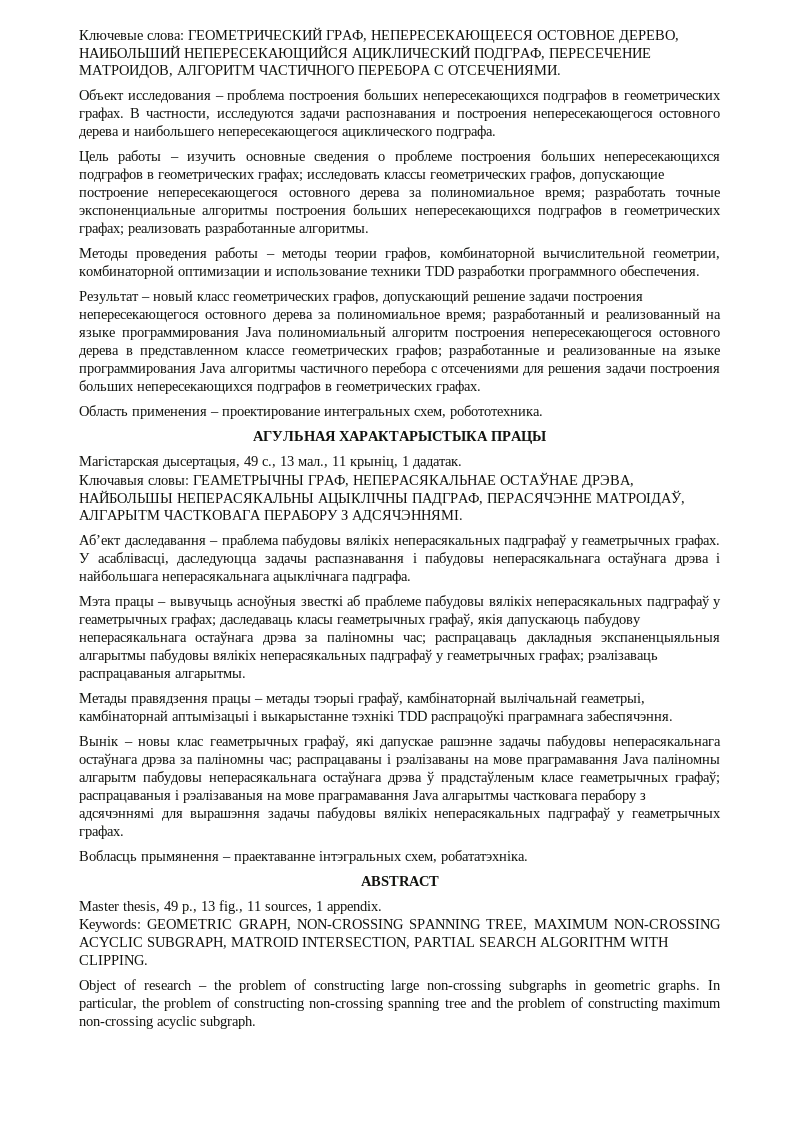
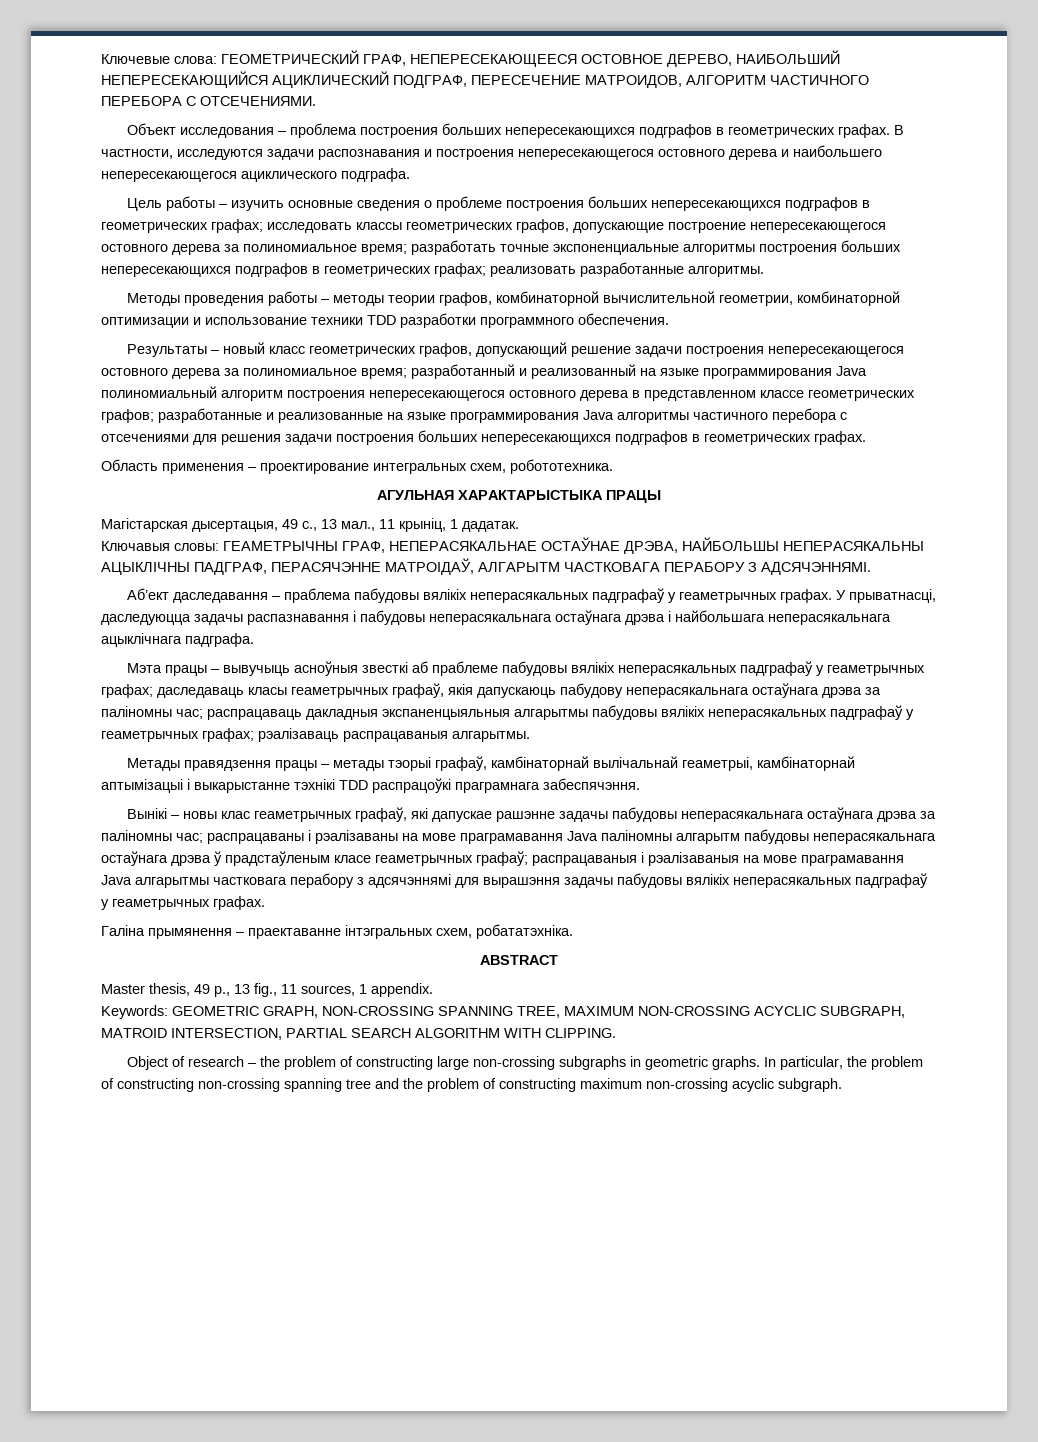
- Результат – новый класс геометрических графов, допускающий решение задачи построения непересекающегося остовного дерева за полиномиальное время; разработанный и реализованный на языке программирования Java полиномиальный алгоритм построения непересекающегося остовного дерева в представленном классе геометрических графов; разработанные и реализованные на языке программирования Java алгоритмы частичного перебора с отсечениями для решения задачи построения больших непересекающихся подграфов в геометрических графах.
+ Результаты – новый класс геометрических графов, допускающий решение задачи построения непересекающегося остовного дерева за полиномиальное время; разработанный и реализованный на языке программирования Java полиномиальный алгоритм построения непересекающегося остовного дерева в представленном классе геометрических графов; разработанные и реализованные на языке программирования Java алгоритмы частичного перебора с отсечениями для решения задачи построения больших непересекающихся подграфов в геометрических графах.
- У асаблівасці, даследуюцца задачы распазнавання і пабудовы неперасякальнага остаўнага дрэва і найбольшага неперасякальнага ацыклічнага падграфа.
+ У прыватнасці, даследуюцца задачы распазнавання і пабудовы неперасякальнага остаўнага дрэва і найбольшага неперасякальнага ацыклічнага падграфа.
- Вынік – новы клас геаметрычных графаў, які дапускае рашэнне задачы пабудовы неперасякальнага остаўнага дрэва за паліномны час; распрацаваны і рэалізаваны на мове праграмавання Java паліномны алгарытм пабудовы неперасякальнага остаўнага дрэва ў прадстаўленым класе геаметрычных графаў; распрацаваныя і рэалізаваныя на мове праграмавання Java алгарытмы частковага перабору з адсячэннямі для вырашэння задачы пабудовы вялікіх неперасякальных падграфаў у геаметрычных графах.
+ Вынікі – новы клас геаметрычных графаў, які дапускае рашэнне задачы пабудовы неперасякальнага остаўнага дрэва за паліномны час; распрацаваны і рэалізаваны на мове праграмавання Java паліномны алгарытм пабудовы неперасякальнага остаўнага дрэва ў прадстаўленым класе геаметрычных графаў; распрацаваныя і рэалізаваныя на мове праграмавання Java алгарытмы частковага перабору з адсячэннямі для вырашэння задачы пабудовы вялікіх неперасякальных падграфаў у геаметрычных графах.
- Вобласць прымянення – праектаванне інтэгральных схем, робататэхніка.
+ Галіна прымянення – праектаванне інтэгральных схем, робататэхніка.

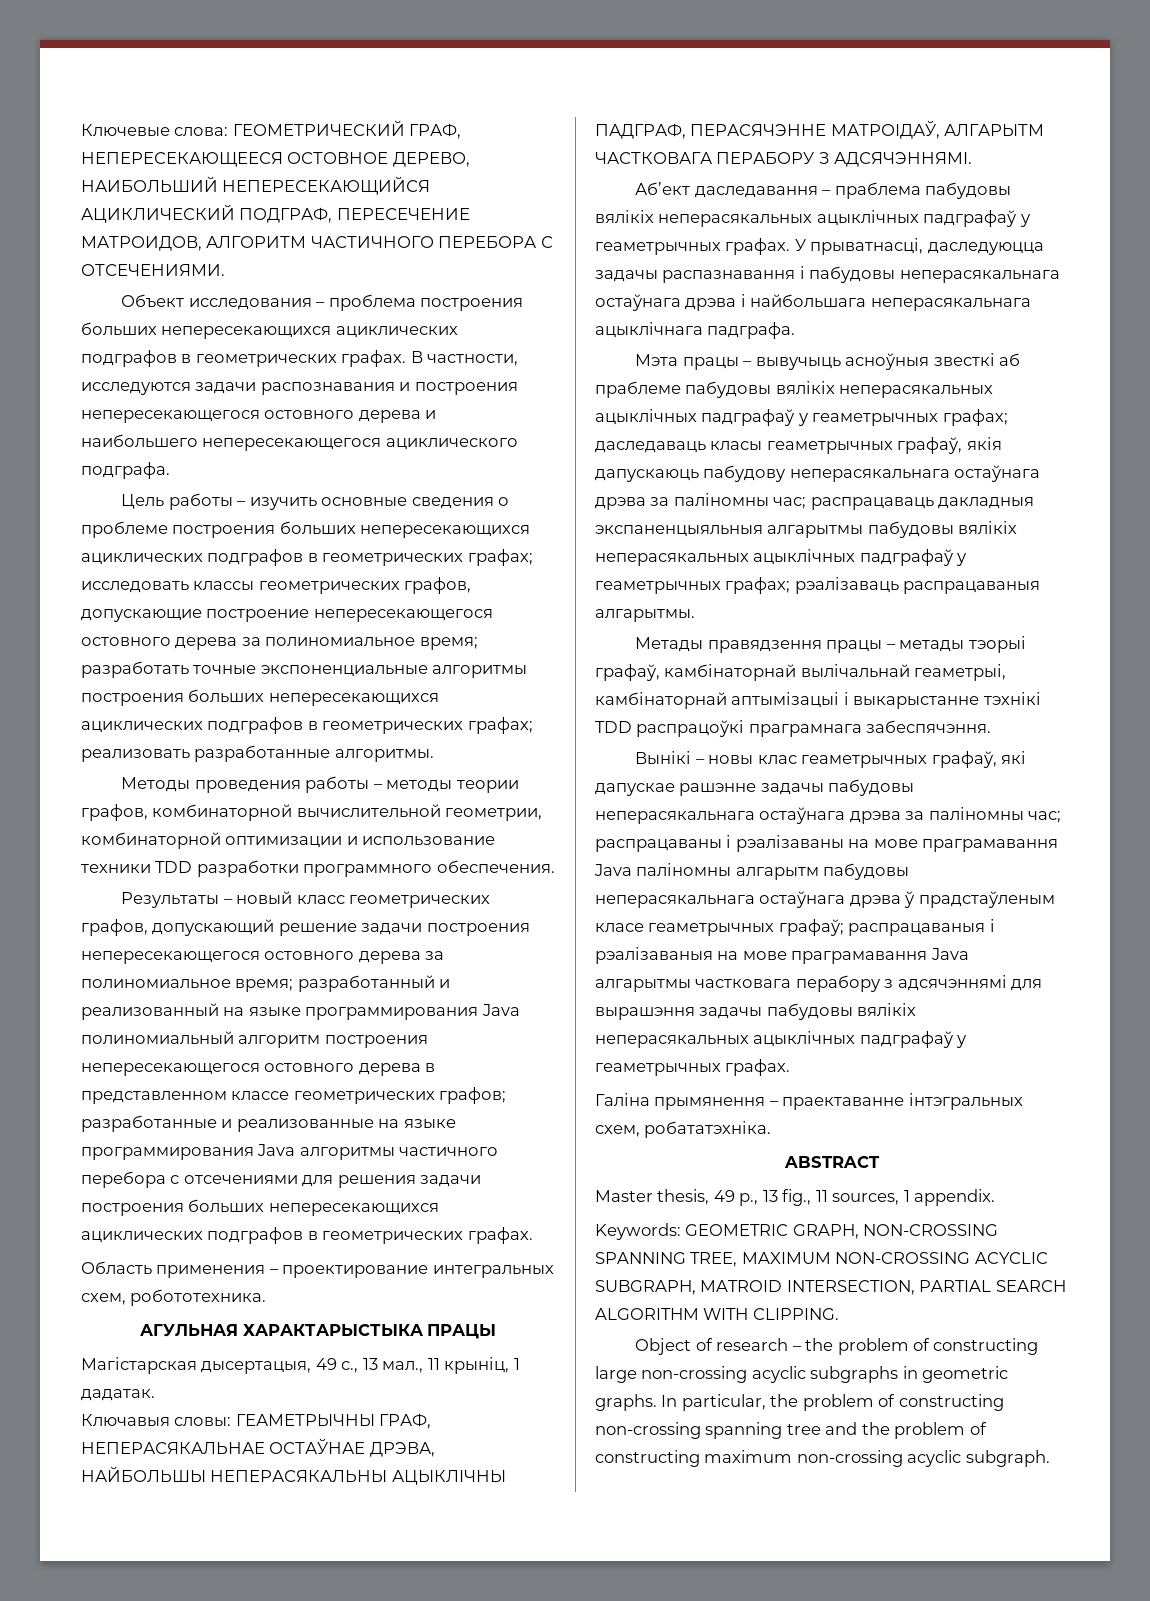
- Объект исследования – проблема построения больших непересекающихся подграфов в геометрических графах.
+ Объект исследования – проблема построения больших непересекающихся ациклических подграфов в геометрических графах.
- Цель работы – изучить основные сведения о проблеме построения больших непересекающихся подграфов в геометрических графах; исследовать классы геометрических графов, допускающие построение непересекающегося остовного дерева за полиномиальное время; разработать точные экспоненциальные алгоритмы построения больших непересекающихся подграфов в геометрических графах; реализовать разработанные алгоритмы.
+ Цель работы – изучить основные сведения о проблеме построения больших непересекающихся ациклических подграфов в геометрических графах; исследовать классы геометрических графов, допускающие построение непересекающегося остовного дерева за полиномиальное время; разработать точные экспоненциальные алгоритмы построения больших непересекающихся ациклических подграфов в геометрических графах; реализовать разработанные алгоритмы.
- Результаты – новый класс геометрических графов, допускающий решение задачи построения непересекающегося остовного дерева за полиномиальное время; разработанный и реализованный на языке программирования Java полиномиальный алгоритм построения непересекающегося остовного дерева в представленном классе геометрических графов; разработанные и реализованные на языке программирования Java алгоритмы частичного перебора с отсечениями для решения задачи построения больших непересекающихся подграфов в геометрических графах.
+ Результаты – новый класс геометрических графов, допускающий решение задачи построения непересекающегося остовного дерева за полиномиальное время; разработанный и реализованный на языке программирования Java полиномиальный алгоритм построения непересекающегося остовного дерева в представленном классе геометрических графов; разработанные и реализованные на языке программирования Java алгоритмы частичного перебора с отсечениями для решения задачи построения больших непересекающихся ациклических подграфов в геометрических графах.
- Аб’ект даследавання – праблема пабудовы вялікіх неперасякальных падграфаў у геаметрычных графах.
+ Аб’ект даследавання – праблема пабудовы вялікіх неперасякальных ацыклічных падграфаў у геаметрычных графах.
- Мэта працы – вывучыць асноўныя звесткі аб праблеме пабудовы вялікіх неперасякальных падграфаў у геаметрычных графах; даследаваць класы геаметрычных графаў, якія дапускаюць пабудову неперасякальнага остаўнага дрэва за паліномны час; распрацаваць дакладныя экспаненцыяльныя алгарытмы пабудовы вялікіх неперасякальных падграфаў у геаметрычных графах; рэалізаваць распрацаваныя алгарытмы.
+ Мэта працы – вывучыць асноўныя звесткі аб праблеме пабудовы вялікіх неперасякальных ацыклічных падграфаў у геаметрычных графах; даследаваць класы геаметрычных графаў, якія дапускаюць пабудову неперасякальнага остаўнага дрэва за паліномны час; распрацаваць дакладныя экспаненцыяльныя алгарытмы пабудовы вялікіх неперасякальных ацыклічных падграфаў у геаметрычных графах; рэалізаваць распрацаваныя алгарытмы.
- Вынікі – новы клас геаметрычных графаў, які дапускае рашэнне задачы пабудовы неперасякальнага остаўнага дрэва за паліномны час; распрацаваны і рэалізаваны на мове праграмавання Java паліномны алгарытм пабудовы неперасякальнага остаўнага дрэва ў прадстаўленым класе геаметрычных графаў; распрацаваныя і рэалізаваныя на мове праграмавання Java алгарытмы частковага перабору з адсячэннямі для вырашэння задачы пабудовы вялікіх неперасякальных падграфаў у геаметрычных графах.
+ Вынікі – новы клас геаметрычных графаў, які дапускае рашэнне задачы пабудовы неперасякальнага остаўнага дрэва за паліномны час; распрацаваны і рэалізаваны на мове праграмавання Java паліномны алгарытм пабудовы неперасякальнага остаўнага дрэва ў прадстаўленым класе геаметрычных графаў; распрацаваныя і рэалізаваныя на мове праграмавання Java алгарытмы частковага перабору з адсячэннямі для вырашэння задачы пабудовы вялікіх неперасякальных ацыклічных падграфаў у геаметрычных графах.
- Object of research – the problem of constructing large non-crossing subgraphs in geometric graphs.
+ Object of research – the problem of constructing large non-crossing acyclic subgraphs in geometric graphs.

